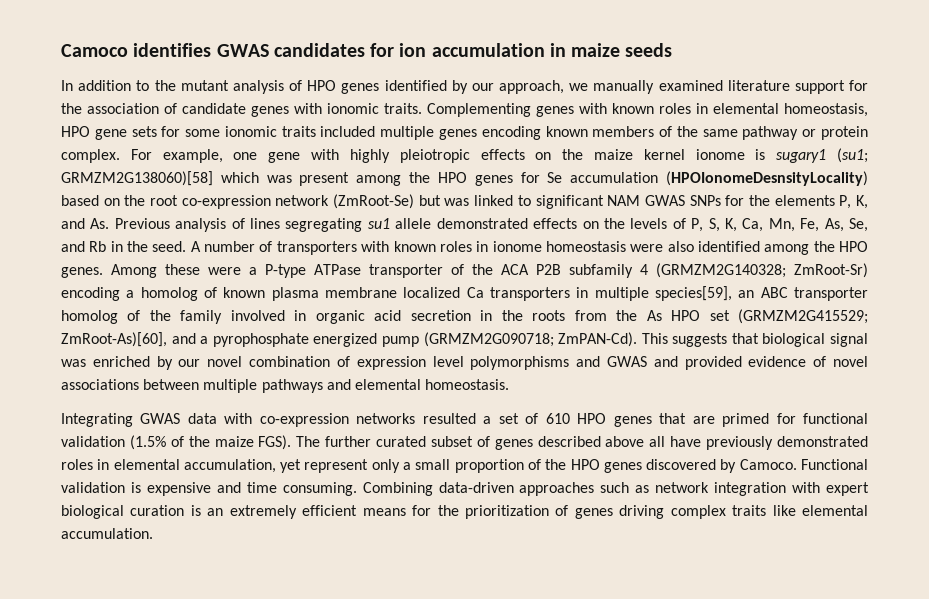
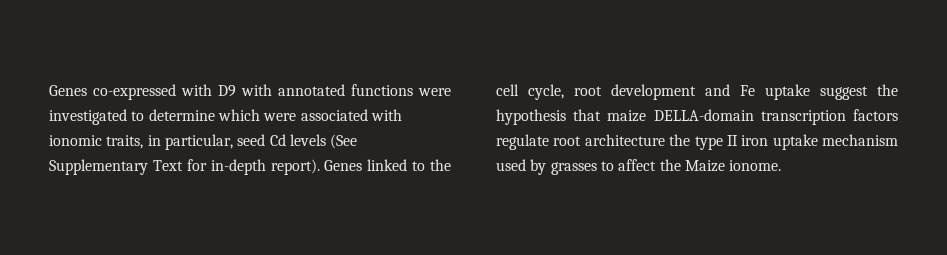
- Camoco identifies GWAS candidates for ion accumulation in maize seeds
- In addition to the mutant analysis of HPO genes identified by our approach, we manually examined literature support for the association of candidate genes with ionomic traits. Complementing genes with known roles in elemental homeostasis, HPO gene sets for some ionomic traits included multiple genes encoding known members of the same pathway or protein complex. For example, one gene with highly pleiotropic effects on the maize kernel ionome is sugary1 (su1; GRMZM2G138060)[58] which was present among the HPO genes for Se accumulation (HPOIonomeDesnsityLocality) based on the root co-expression network (ZmRoot-Se) but was linked to significant NAM GWAS SNPs for the elements P, K, and As. Previous analysis of lines segregating su1 allele demonstrated effects on the levels of P, S, K, Ca, Mn, Fe, As, Se, and Rb in the seed. A number of transporters with known roles in ionome homeostasis were also identified among the HPO genes. Among these were a P-type ATPase transporter of the ACA P2B subfamily 4 (GRMZM2G140328; ZmRoot-Sr) encoding a homolog of known plasma membrane localized Ca transporters in multiple species[59], an ABC transporter homolog of the family involved in organic acid secretion in the roots from the As HPO set (GRMZM2G415529; ZmRoot-As)[60], and a pyrophosphate energized pump (GRMZM2G090718; ZmPAN-Cd). This suggests that biological signal was enriched by our novel combination of expression level polymorphisms and GWAS and provided evidence of novel associations between multiple pathways and elemental homeostasis.
- Integrating GWAS data with co-expression networks resulted a set of 610 HPO genes that are primed for functional validation (1.5% of the maize FGS). The further curated subset of genes described above all have previously demonstrated roles in elemental accumulation, yet represent only a small proportion of the HPO genes discovered by Camoco. Functional validation is expensive and time consuming. Combining data-driven approaches such as network integration with expert biological curation is an extremely efficient means for the prioritization of genes driving complex traits like elemental accumulation.
+ Genes co-expressed with D9 with annotated functions were investigated to determine which were associated with ionomic traits, in particular, seed Cd levels (See Supplementary Text for in-depth report). Genes linked to the cell cycle, root development and Fe uptake suggest the hypothesis that maize DELLA-domain transcription factors regulate root architecture the type II iron uptake mechanism used by grasses to affect the Maize ionome.

